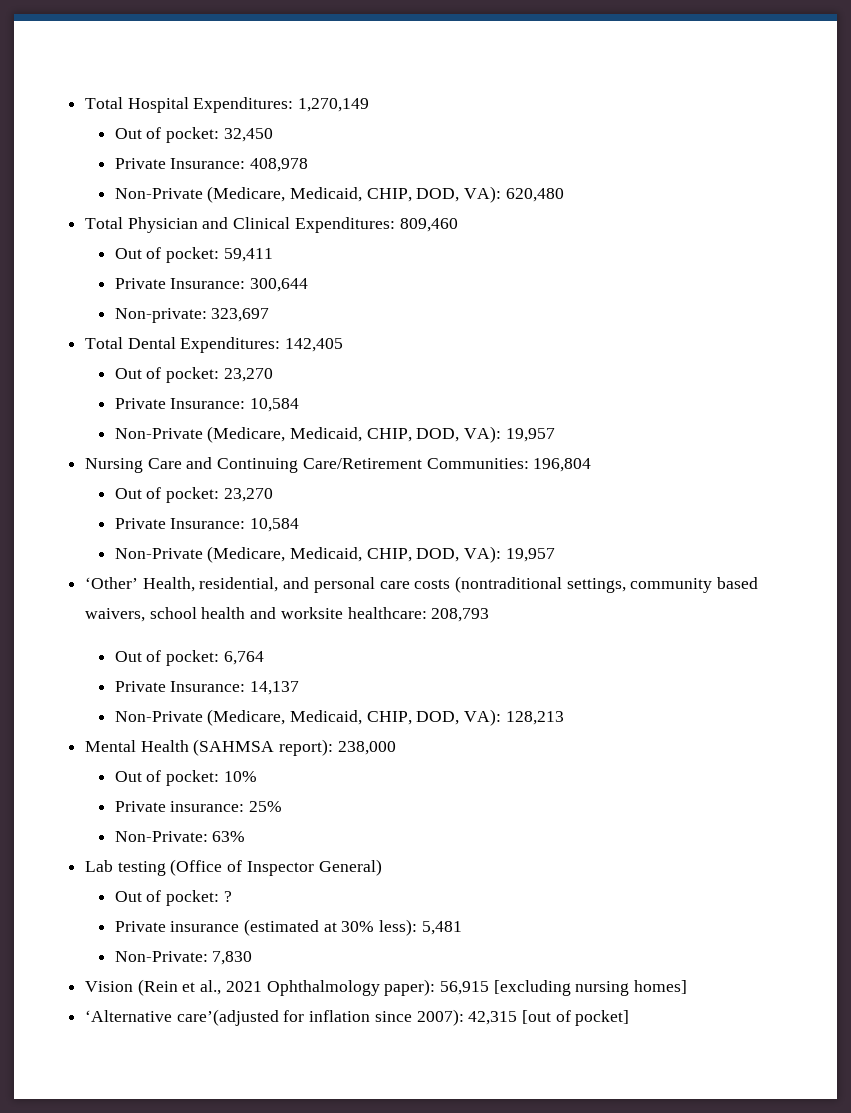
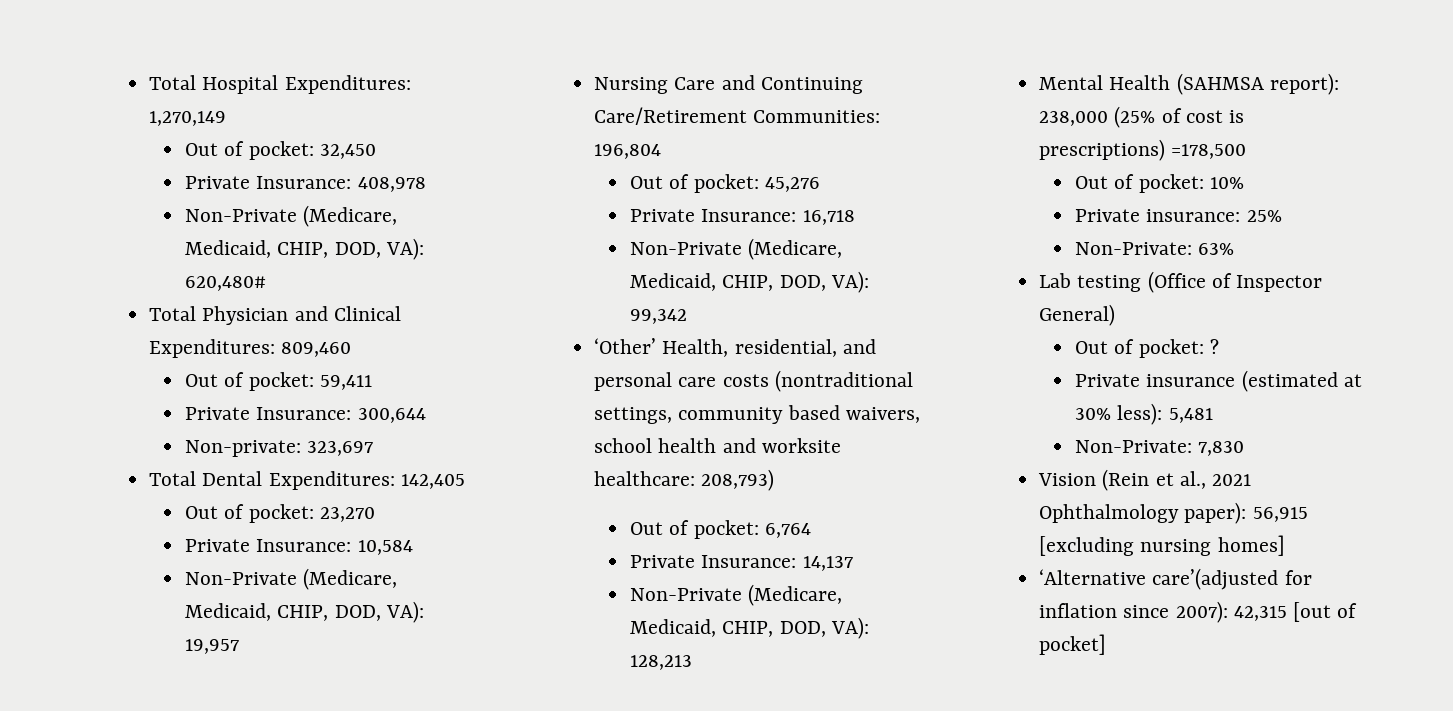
- Non-Private (Medicare, Medicaid, CHIP, DOD, VA): 620,480
+ Non-Private (Medicare, Medicaid, CHIP, DOD, VA): 620,480#
  Nursing Care and Continuing Care/Retirement Communities: 196,804
- Out of pocket: 23,270
- Private Insurance: 10,584
- Non-Private (Medicare, Medicaid, CHIP, DOD, VA): 19,957
+ Out of pocket: 45,276
+ Private Insurance: 16,718
+ Non-Private (Medicare, Medicaid, CHIP, DOD, VA): 99,342
- ‘Other’ Health, residential, and personal care costs (nontraditional settings, community based waivers, school health and worksite healthcare: 208,793
+ ‘Other’ Health, residential, and personal care costs (nontraditional settings, community based waivers, school health and worksite healthcare: 208,793)
- Mental Health (SAHMSA report): 238,000
+ Mental Health (SAHMSA report): 238,000 (25% of cost is prescriptions) =178,500

